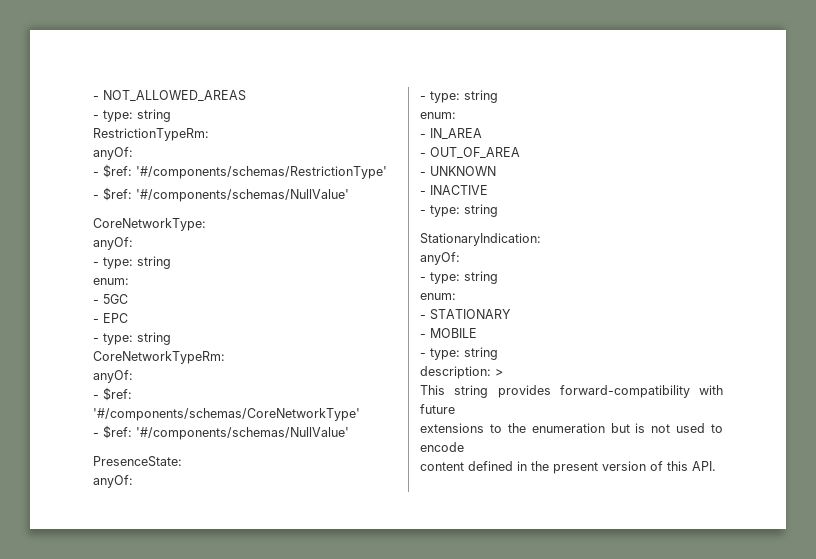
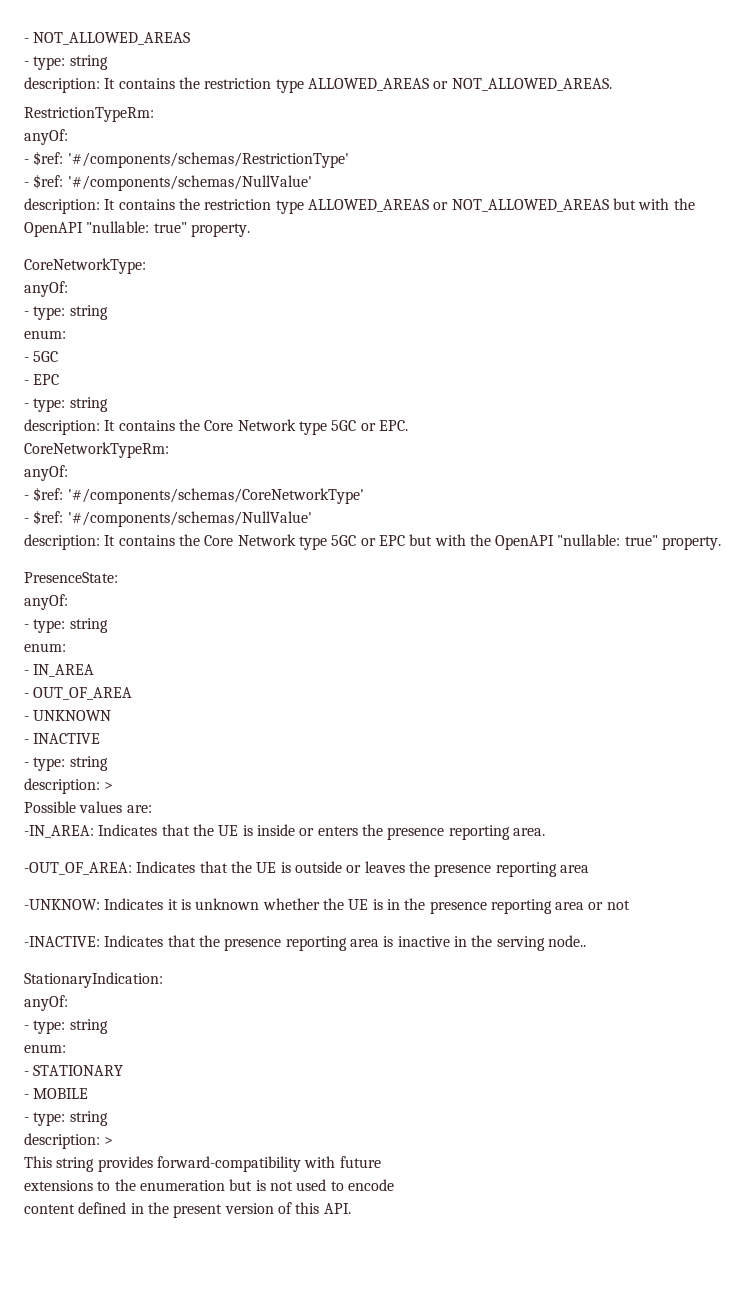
+ description: It contains the restriction type ALLOWED_AREAS or NOT_ALLOWED_AREAS.
+ description: It contains the restriction type ALLOWED_AREAS or NOT_ALLOWED_AREAS but with the OpenAPI "nullable: true" property.
+ description: It contains the Core Network type 5GC or EPC.
+ description: It contains the Core Network type 5GC or EPC but with the OpenAPI "nullable: true" property.
  - INACTIVE
  - type: string
+ description: >
+ Possible values are:
+ -IN_AREA: Indicates that the UE is inside or enters the presence reporting area.
+ -OUT_OF_AREA: Indicates that the UE is outside or leaves the presence reporting area
+ -UNKNOW: Indicates it is unknown whether the UE is in the presence reporting area or not
+ -INACTIVE: Indicates that the presence reporting area is inactive in the serving node..

